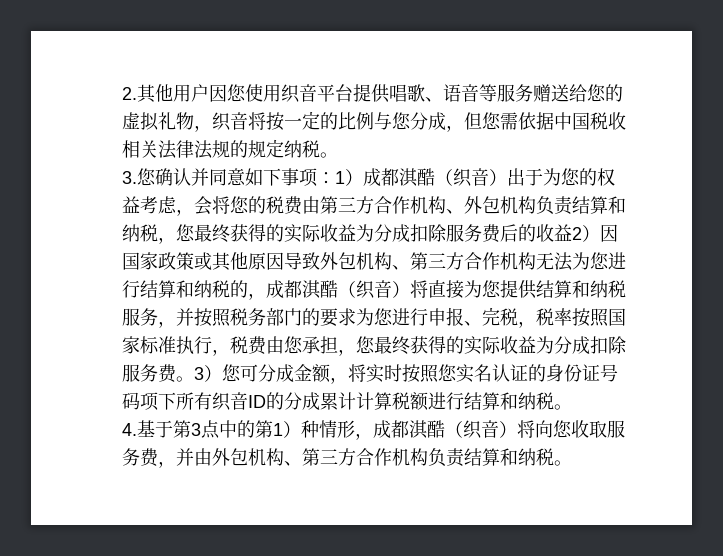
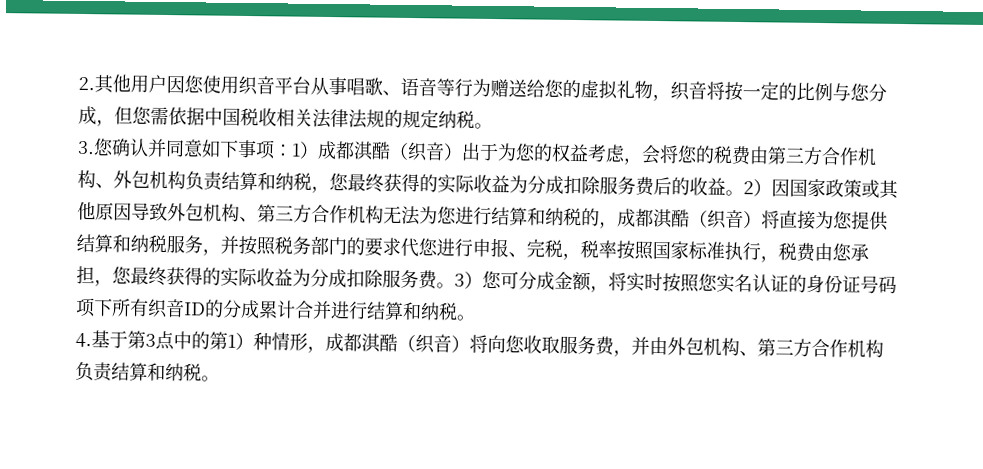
- 2.其他用户因您使用织音平台提供唱歌、语音等服务赠送给您的虚拟礼物，织音将按一定的比例与您分成，但您需依据中国税收相关法律法规的规定纳税。
+ 2.其他用户因您使用织音平台从事唱歌、语音等行为赠送给您的虚拟礼物，织音将按一定的比例与您分成，但您需依据中国税收相关法律法规的规定纳税。
- 1）成都淇酷（织音）出于为您的权益考虑，会将您的税费由第三方合作机构、外包机构负责结算和纳税，您最终获得的实际收益为分成扣除服务费后的收益2）因国家政策或其他原因导致外包机构、第三方合作机构无法为您进行结算和纳税的，成都淇酷（织音）将直接为您提供结算和纳税服务，并按照税务部门的要求为您进行申报、完税，税率按照国家标准执行，税费由您承担，您最终获得的实际收益为分成扣除服务费。
+ 1）成都淇酷（织音）出于为您的权益考虑，会将您的税费由第三方合作机构、外包机构负责结算和纳税，您最终获得的实际收益为分成扣除服务费后的收益。2）因国家政策或其他原因导致外包机构、第三方合作机构无法为您进行结算和纳税的，成都淇酷（织音）将直接为您提供结算和纳税服务，并按照税务部门的要求代您进行申报、完税，税率按照国家标准执行，税费由您承担，您最终获得的实际收益为分成扣除服务费。
- 3）您可分成金额，将实时按照您实名认证的身份证号码项下所有织音ID的分成累计计算税额进行结算和纳税。
+ 3）您可分成金额，将实时按照您实名认证的身份证号码项下所有织音ID的分成累计合并进行结算和纳税。

